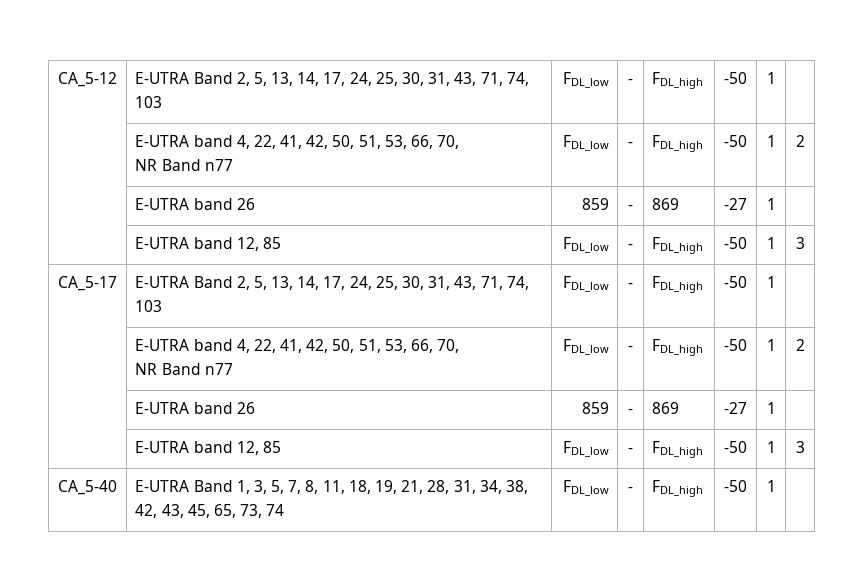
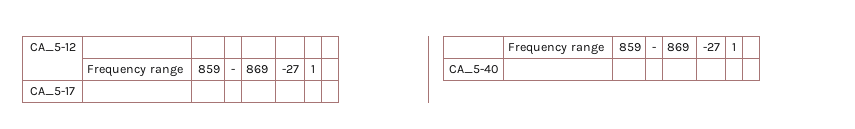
- CA_5-12 | E-UTRA Band 2, 5, 13, 14, 17, 24, 25, 30, 31, 43, 71, 74, 103 | FDL_low | - | FDL_high | -50 | 1 |
- | E-UTRA band 4, 22, 41, 42, 50, 51, 53, 66, 70,
- NR Band n77 | FDL_low | - | FDL_high | -50 | 1 | 2
- | E-UTRA band 26 | 859 | - | 869 | -27 | 1 |
- | E-UTRA band 12, 85 | FDL_low | - | FDL_high | -50 | 1 | 3
- CA_5-17 | E-UTRA Band 2, 5, 13, 14, 17, 24, 25, 30, 31, 43, 71, 74, 103 | FDL_low | - | FDL_high | -50 | 1 |
- | E-UTRA band 4, 22, 41, 42, 50, 51, 53, 66, 70,
- NR Band n77 | FDL_low | - | FDL_high | -50 | 1 | 2
- | E-UTRA band 26 | 859 | - | 869 | -27 | 1 |
- | E-UTRA band 12, 85 | FDL_low | - | FDL_high | -50 | 1 | 3
- CA_5-40 | E-UTRA Band 1, 3, 5, 7, 8, 11, 18, 19, 21, 28, 31, 34, 38, 42, 43, 45, 65, 73, 74 | FDL_low | - | FDL_high | -50 | 1 |
+ CA_5-12 | | | | | | |
+ | Frequency range | 859 | - | 869 | -27 | 1 |
+ CA_5-17 | | | | | | |
+ | Frequency range | 859 | - | 869 | -27 | 1 |
+ CA_5-40 | | | | | | |

